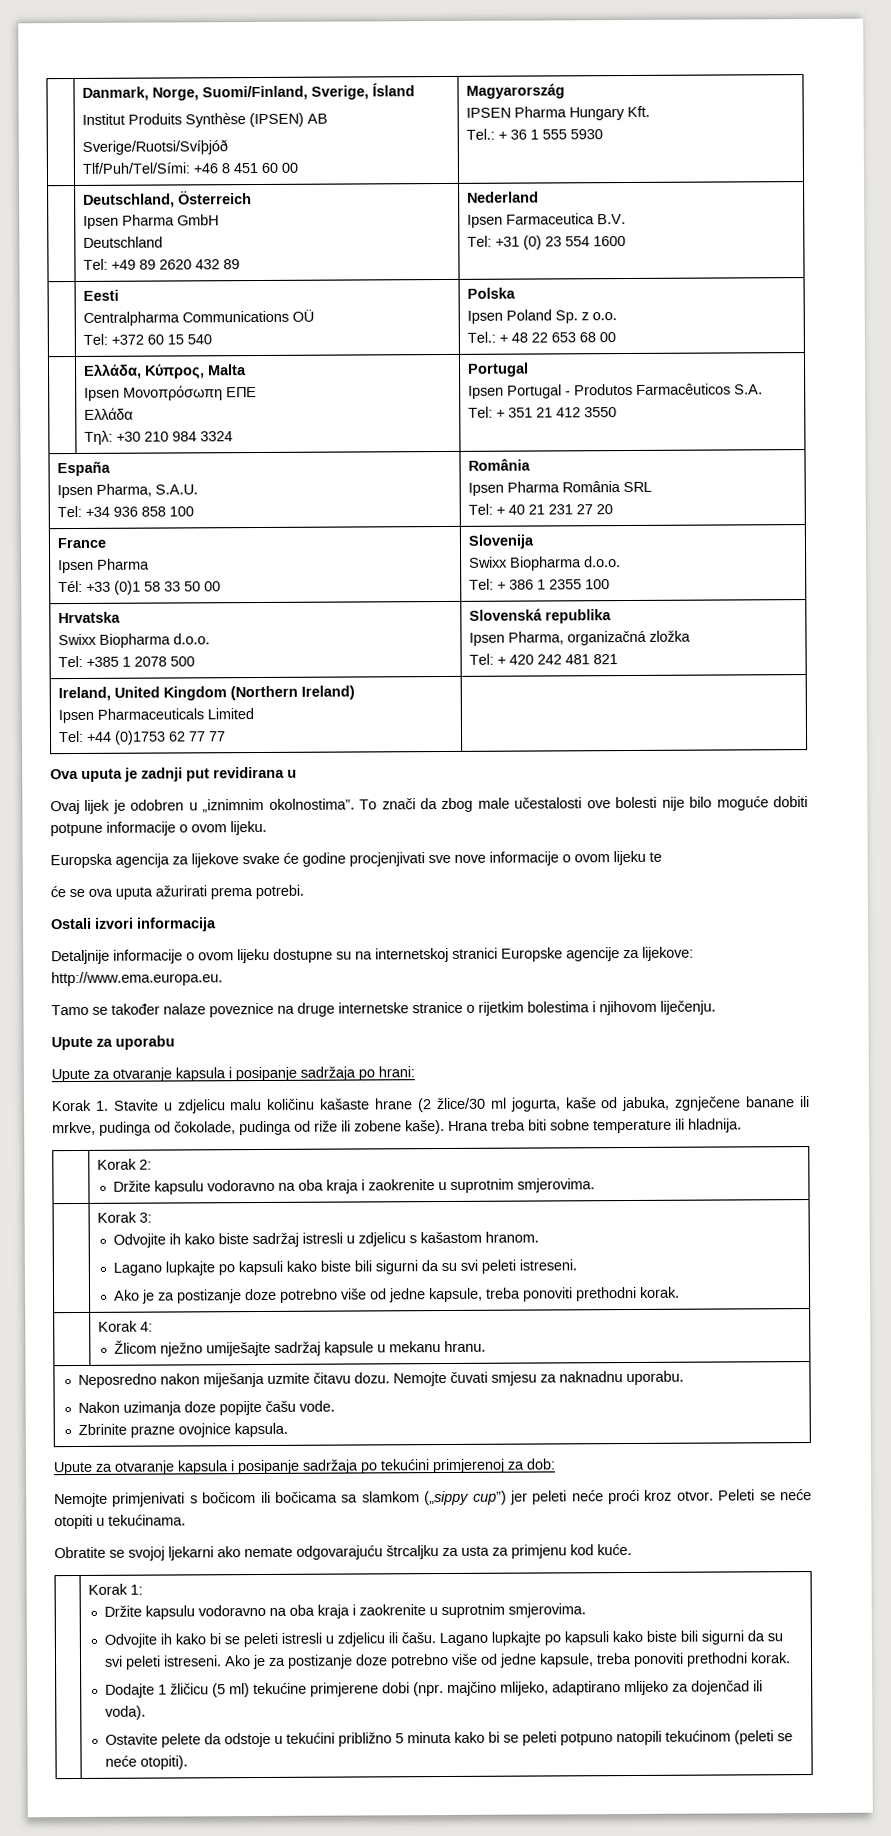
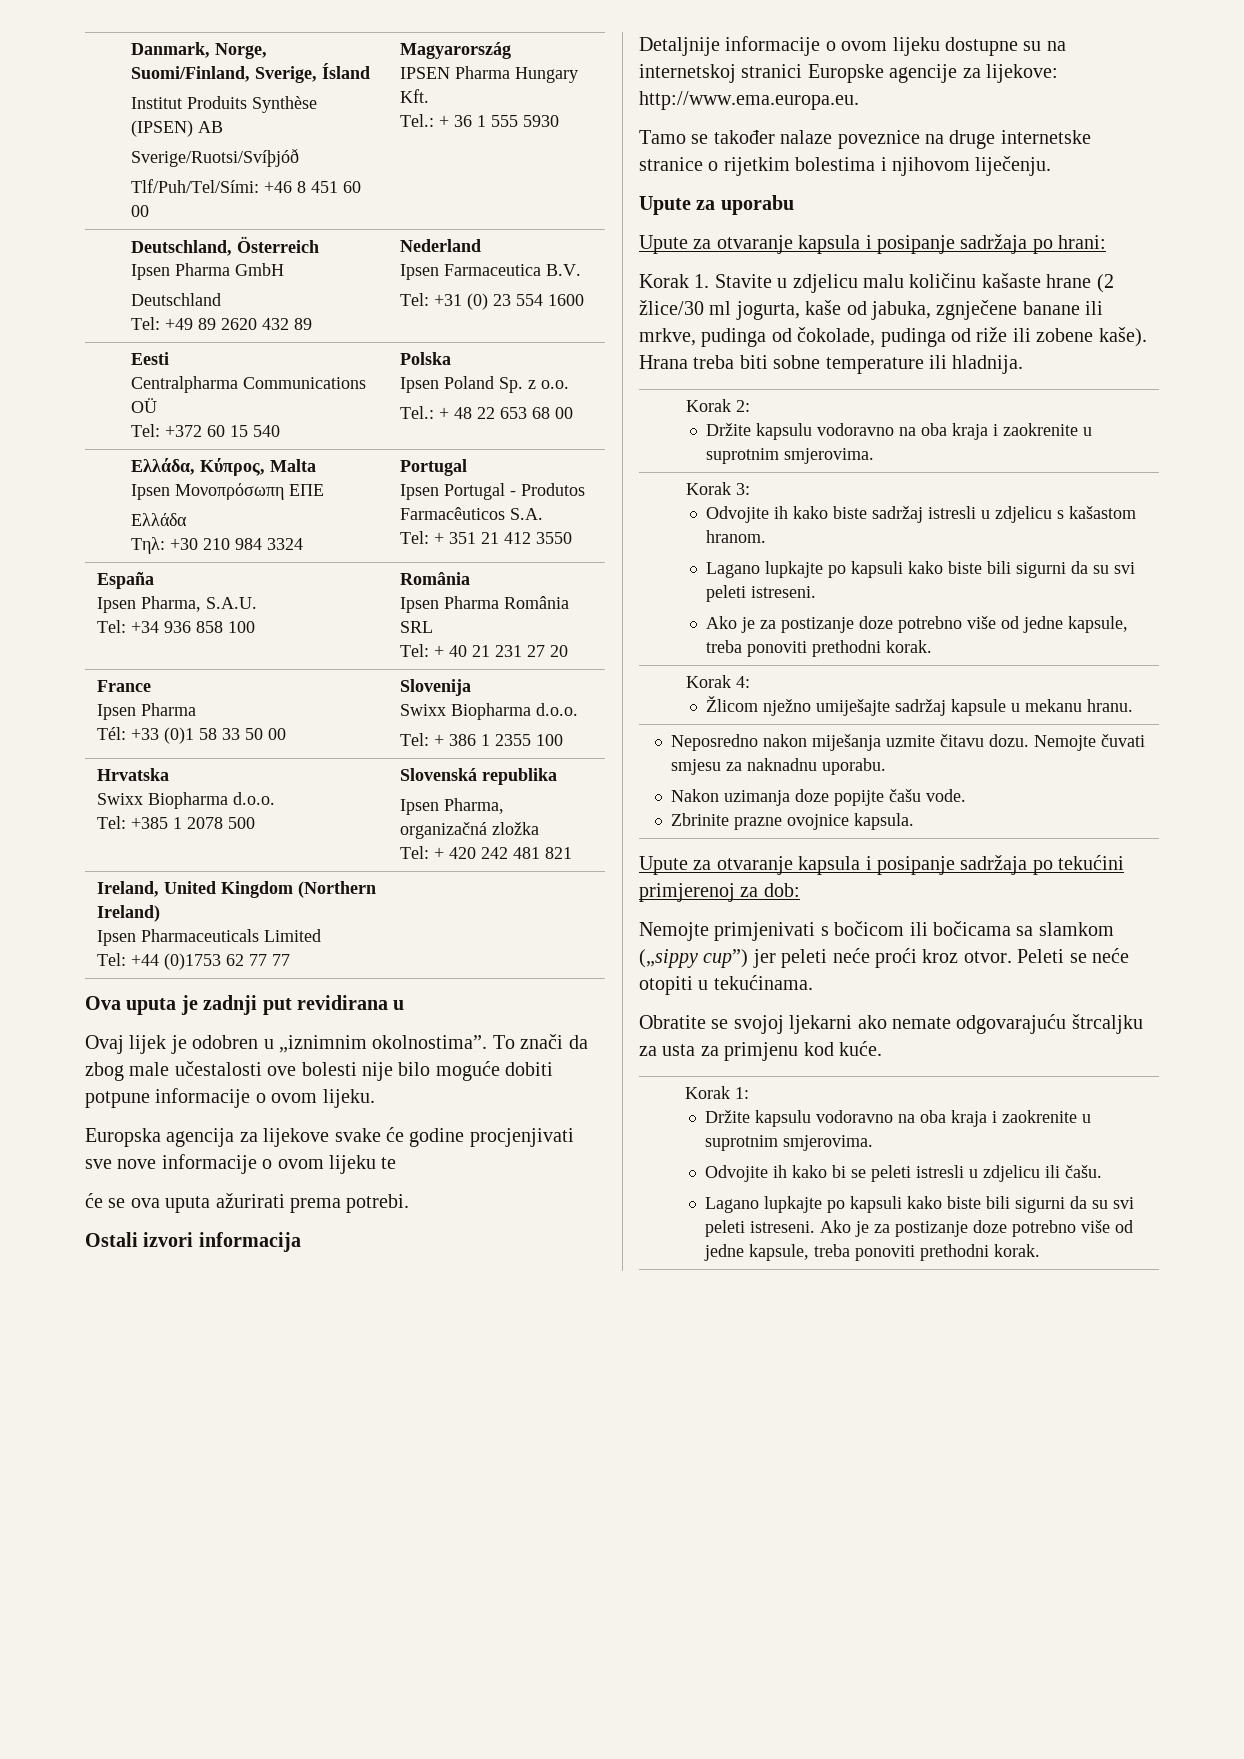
- Odvojite ih kako bi se peleti istresli u zdjelicu ili čašu. Lagano lupkajte po kapsuli kako biste bili sigurni da su svi peleti istreseni.
+ Odvojite ih kako bi se peleti istresli u zdjelicu ili čašu.
+ Lagano lupkajte po kapsuli kako biste bili sigurni da su svi peleti istreseni.
- Dodajte 1 žličicu (5 ml) tekućine primjerene dobi (npr. majčino mlijeko, adaptirano mlijeko za dojenčad ili voda).
- Ostavite pelete da odstoje u tekućini približno 5 minuta kako bi se peleti potpuno natopili tekućinom (peleti se neće otopiti).

